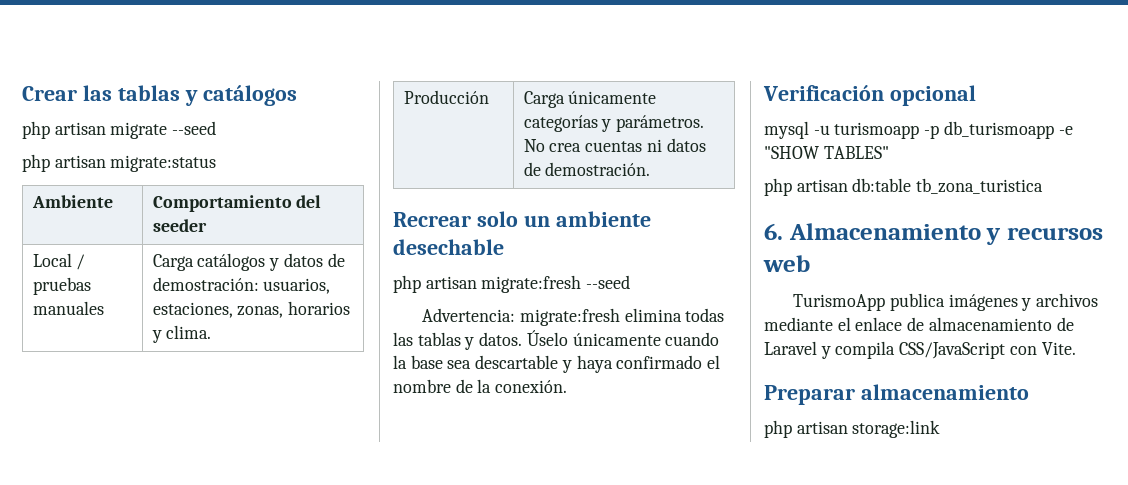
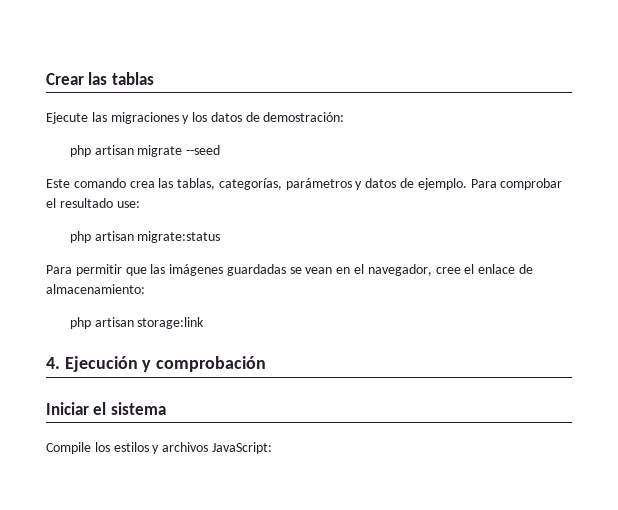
- Crear las tablas y catálogos
+ Crear las tablas
+ Ejecute las migraciones y los datos de demostración:
  php artisan migrate --seed
+ Este comando crea las tablas, categorías, parámetros y datos de ejemplo. Para comprobar el resultado use:
  php artisan migrate:status
- Ambiente | Comportamiento del seeder
- Local / pruebas manuales | Carga catálogos y datos de demostración: usuarios, estaciones, zonas, horarios y clima.
- Producción | Carga únicamente categorías y parámetros. No crea cuentas ni datos de demostración.
- Recrear solo un ambiente desechable
- php artisan migrate:fresh --seed
- Advertencia: migrate:fresh elimina todas las tablas y datos. Úselo únicamente cuando la base sea descartable y haya confirmado el nombre de la conexión.
- Verificación opcional
- mysql -u turismoapp -p db_turismoapp -e "SHOW TABLES"
- php artisan db:table tb_zona_turistica
- 6. Almacenamiento y recursos web
- TurismoApp publica imágenes y archivos mediante el enlace de almacenamiento de Laravel y compila CSS/JavaScript con Vite.
- Preparar almacenamiento
+ Para permitir que las imágenes guardadas se vean en el navegador, cree el enlace de almacenamiento:
  php artisan storage:link
+ 4. Ejecución y comprobación
+ Iniciar el sistema
+ Compile los estilos y archivos JavaScript:

